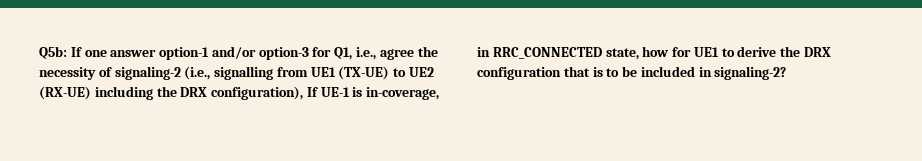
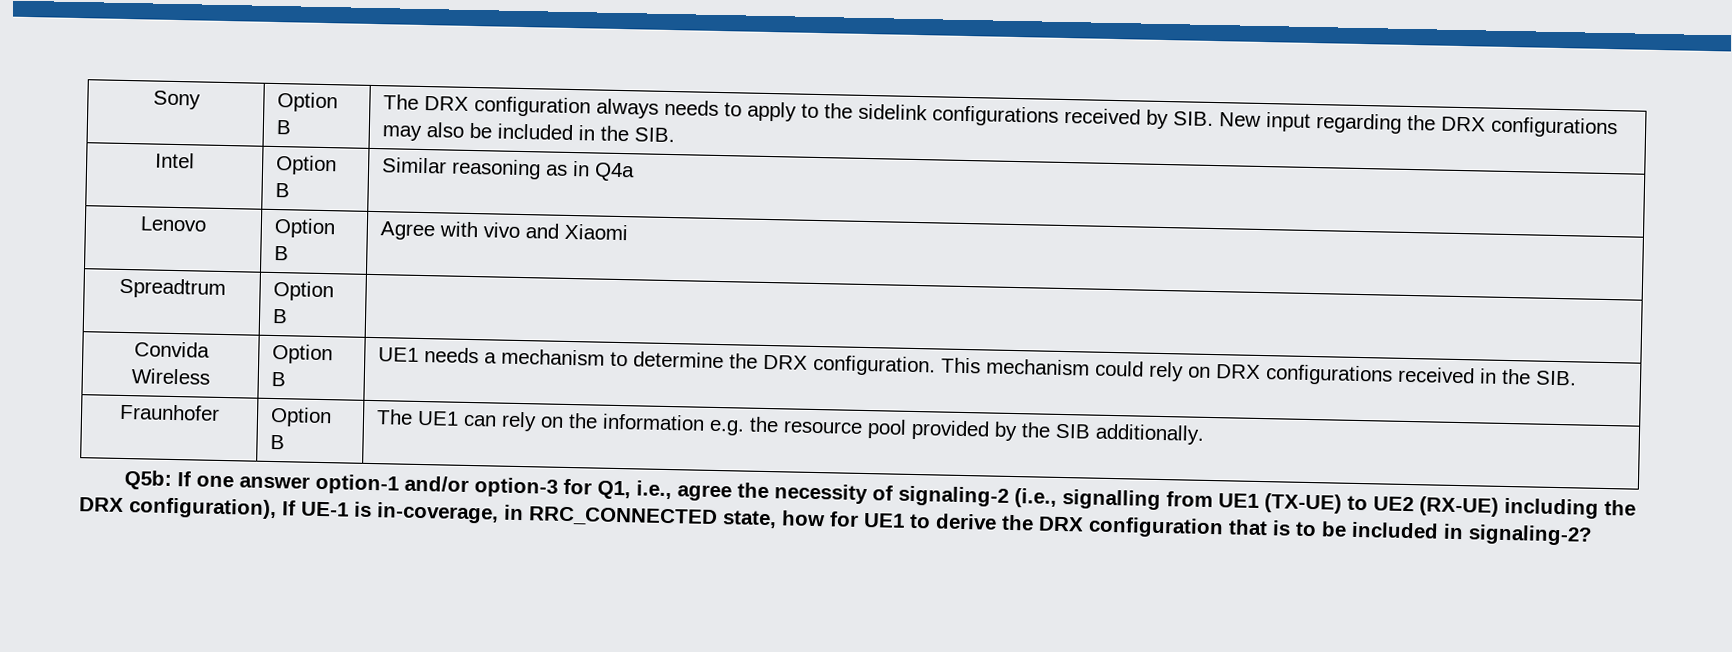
+ Sony | Option B | The DRX configuration always needs to apply to the sidelink configurations received by SIB. New input regarding the DRX configurations may also be included in the SIB.
+ Intel | Option B | Similar reasoning as in Q4a
+ Lenovo | Option B | Agree with vivo and Xiaomi
+ Spreadtrum | Option B |
+ Convida Wireless | Option B | UE1 needs a mechanism to determine the DRX configuration. This mechanism could rely on DRX configurations received in the SIB.
+ Fraunhofer | Option B | The UE1 can rely on the information e.g. the resource pool provided by the SIB additionally.

